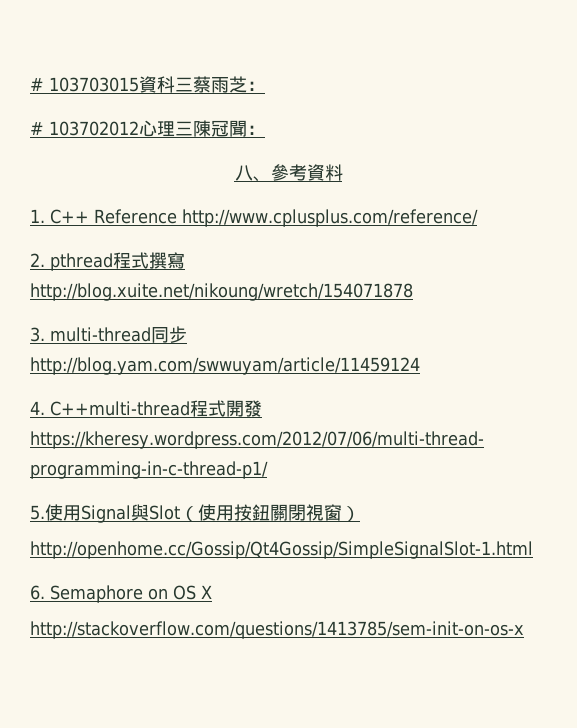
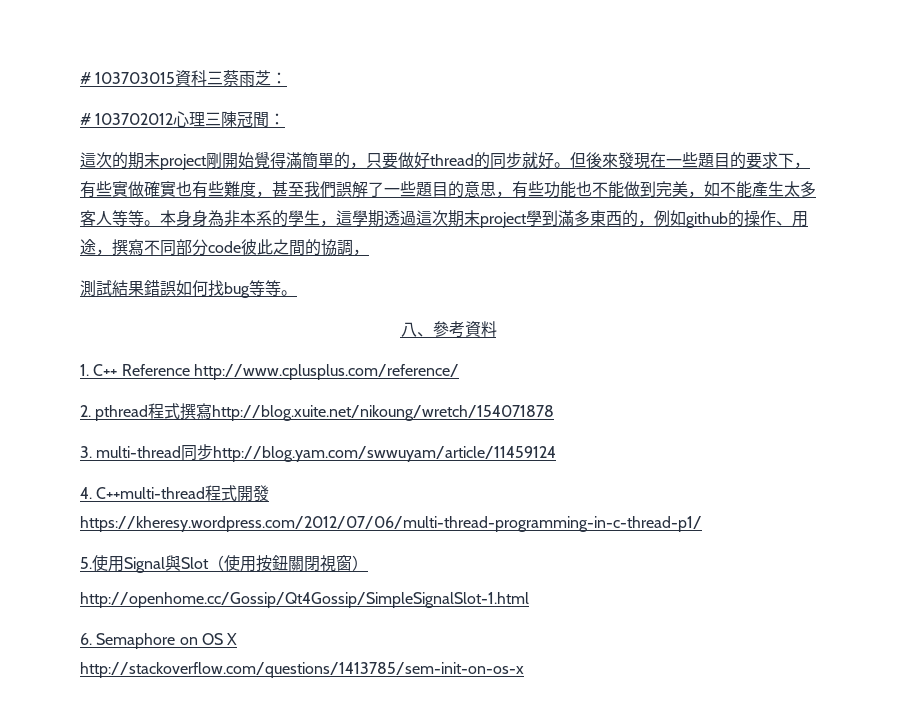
+ 這次的期末project剛開始覺得滿簡單的，只要做好thread的同步就好。但後來發現在一些題目的要求下，有些實做確實也有些難度，甚至我們誤解了一些題目的意思，有些功能也不能做到完美，如不能產生太多客人等等。本身身為非本系的學生，這學期透過這次期末project學到滿多東西的，例如github的操作、用途，撰寫不同部分code彼此之間的協調，
+ 測試結果錯誤如何找bug等等。

